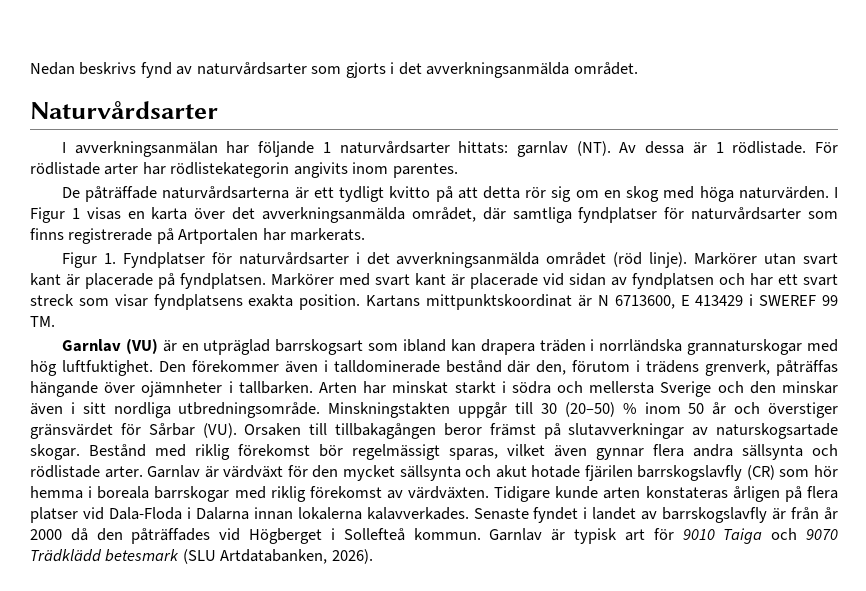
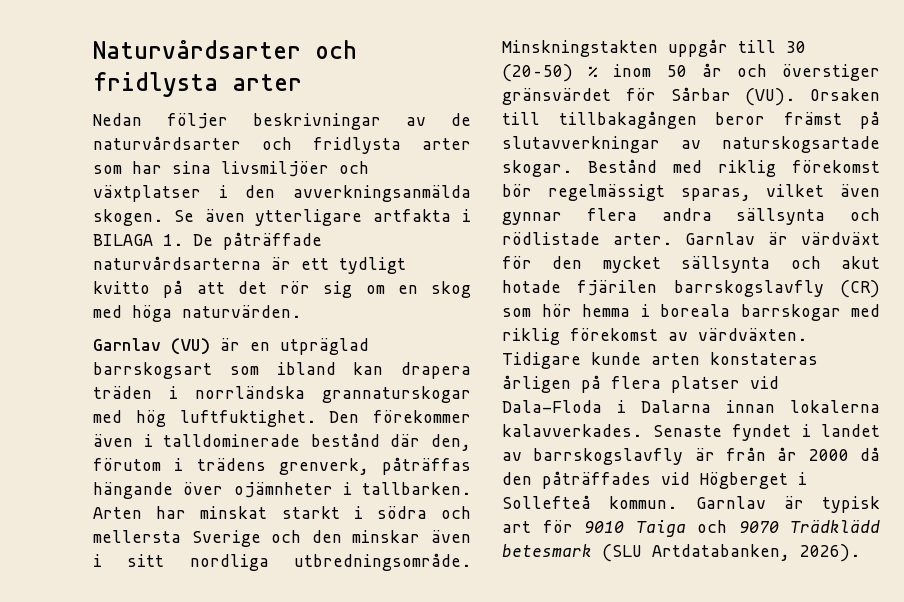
- Nedan beskrivs fynd av naturvårdsarter som gjorts i det avverkningsanmälda området.
- Naturvårdsarter
- I avverkningsanmälan har följande 1 naturvårdsarter hittats: garnlav (NT). Av dessa är 1 rödlistade. För rödlistade arter har rödlistekategorin angivits inom parentes.
- De påträffade naturvårdsarterna är ett tydligt kvitto på att detta rör sig om en skog med höga naturvärden. I Figur 1 visas en karta över det avverkningsanmälda området, där samtliga fyndplatser för naturvårdsarter som finns registrerade på Artportalen har markerats.
- Figur 1. Fyndplatser för naturvårdsarter i det avverkningsanmälda området (röd linje). Markörer utan svart kant är placerade på fyndplatsen. Markörer med svart kant är placerade vid sidan av fyndplatsen och har ett svart streck som visar fyndplatsens exakta position. Kartans mittpunktskoordinat är N 6713600, E 413429 i SWEREF 99 TM.
+ Naturvårdsarter och fridlysta arter
+ Nedan följer beskrivningar av de naturvårdsarter och fridlysta arter som har sina livsmiljöer och växtplatser i den avverkningsanmälda skogen. Se även ytterligare artfakta i BILAGA 1. De påträffade naturvårdsarterna är ett tydligt kvitto på att det rör sig om en skog med höga naturvärden.

